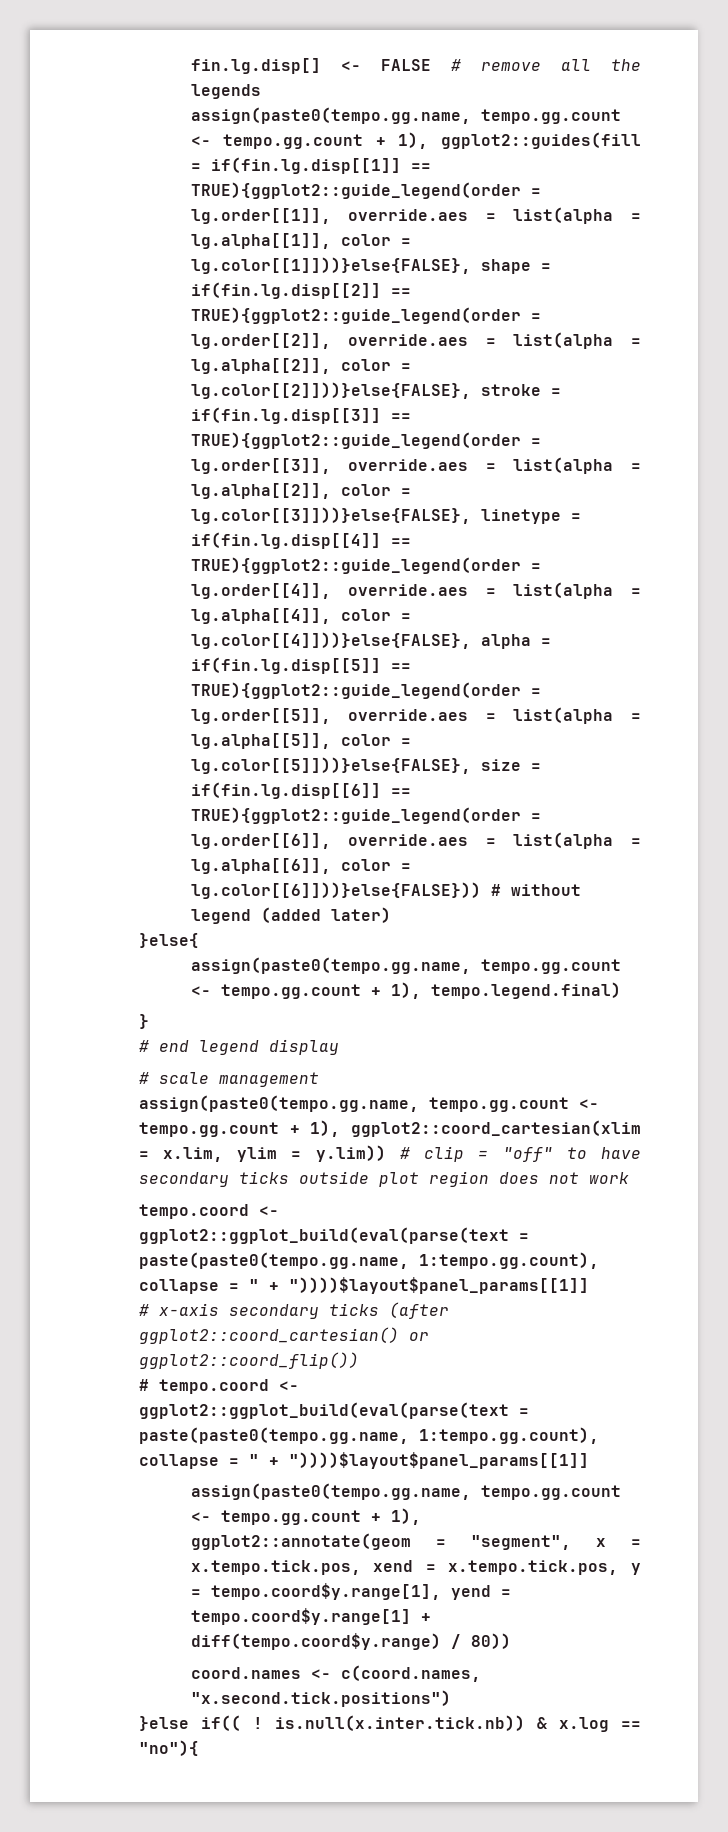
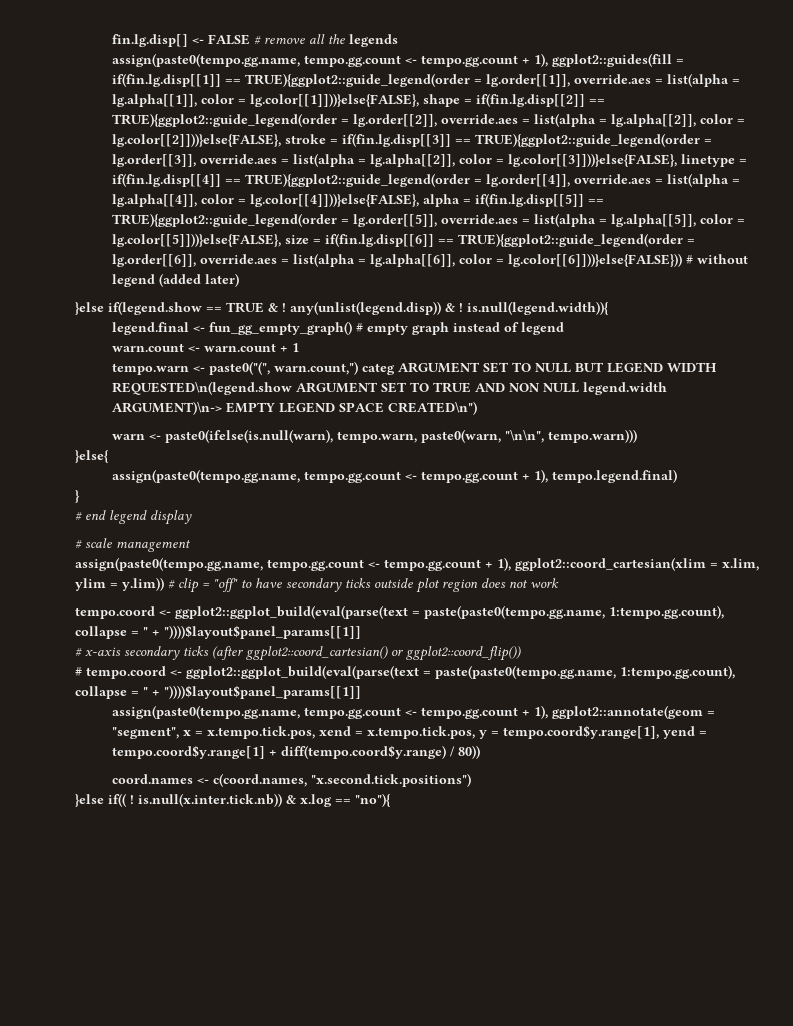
+ }else if(legend.show == TRUE & ! any(unlist(legend.disp)) & ! is.null(legend.width)){
+ legend.final <- fun_gg_empty_graph() # empty graph instead of legend
+ warn.count <- warn.count + 1
+ tempo.warn <- paste0("(", warn.count,") categ ARGUMENT SET TO NULL BUT LEGEND WIDTH REQUESTED\n(legend.show ARGUMENT SET TO TRUE AND NON NULL legend.width ARGUMENT)\n-> EMPTY LEGEND SPACE CREATED\n")
+ warn <- paste0(ifelse(is.null(warn), tempo.warn, paste0(warn, "\n\n", tempo.warn)))

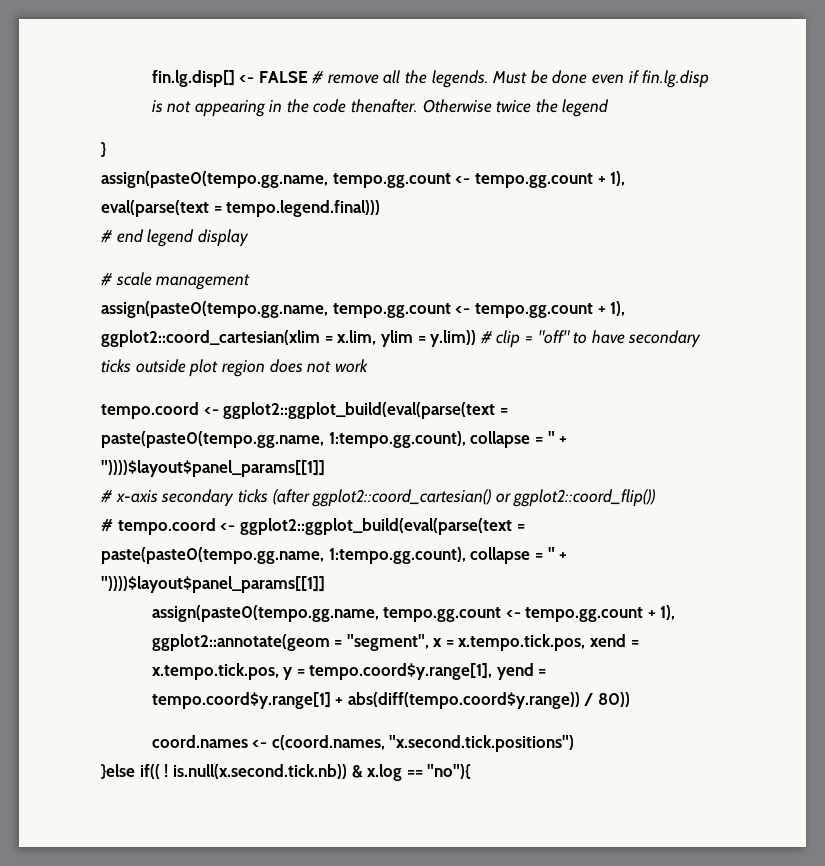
- fin.lg.disp[] <- FALSE # remove all the legends
- assign(paste0(tempo.gg.name, tempo.gg.count <- tempo.gg.count + 1), ggplot2::guides(fill = if(fin.lg.disp[[1]] == TRUE){ggplot2::guide_legend(order = lg.order[[1]], override.aes = list(alpha = lg.alpha[[1]], color = lg.color[[1]]))}else{FALSE}, shape = if(fin.lg.disp[[2]] == TRUE){ggplot2::guide_legend(order = lg.order[[2]], override.aes = list(alpha = lg.alpha[[2]], color = lg.color[[2]]))}else{FALSE}, stroke = if(fin.lg.disp[[3]] == TRUE){ggplot2::guide_legend(order = lg.order[[3]], override.aes = list(alpha = lg.alpha[[2]], color = lg.color[[3]]))}else{FALSE}, linetype = if(fin.lg.disp[[4]] == TRUE){ggplot2::guide_legend(order = lg.order[[4]], override.aes = list(alpha = lg.alpha[[4]], color = lg.color[[4]]))}else{FALSE}, alpha = if(fin.lg.disp[[5]] == TRUE){ggplot2::guide_legend(order = lg.order[[5]], override.aes = list(alpha = lg.alpha[[5]], color = lg.color[[5]]))}else{FALSE}, size = if(fin.lg.disp[[6]] == TRUE){ggplot2::guide_legend(order = lg.order[[6]], override.aes = list(alpha = lg.alpha[[6]], color = lg.color[[6]]))}else{FALSE})) # without legend (added later)
- }else if(legend.show == TRUE & ! any(unlist(legend.disp)) & ! is.null(legend.width)){
- legend.final <- fun_gg_empty_graph() # empty graph instead of legend
- warn.count <- warn.count + 1
- tempo.warn <- paste0("(", warn.count,") categ ARGUMENT SET TO NULL BUT LEGEND WIDTH REQUESTED\n(legend.show ARGUMENT SET TO TRUE AND NON NULL legend.width ARGUMENT)\n-> EMPTY LEGEND SPACE CREATED\n")
- warn <- paste0(ifelse(is.null(warn), tempo.warn, paste0(warn, "\n\n", tempo.warn)))
- }else{
- assign(paste0(tempo.gg.name, tempo.gg.count <- tempo.gg.count + 1), tempo.legend.final)
+ fin.lg.disp[] <- FALSE # remove all the legends. Must be done even if fin.lg.disp is not appearing in the code thenafter. Otherwise twice the legend
  }
+ assign(paste0(tempo.gg.name, tempo.gg.count <- tempo.gg.count + 1), eval(parse(text = tempo.legend.final)))
- assign(paste0(tempo.gg.name, tempo.gg.count <- tempo.gg.count + 1), ggplot2::annotate(geom = "segment", x = x.tempo.tick.pos, xend = x.tempo.tick.pos, y = tempo.coord$y.range[1], yend = tempo.coord$y.range[1] + diff(tempo.coord$y.range) / 80))
+ assign(paste0(tempo.gg.name, tempo.gg.count <- tempo.gg.count + 1), ggplot2::annotate(geom = "segment", x = x.tempo.tick.pos, xend = x.tempo.tick.pos, y = tempo.coord$y.range[1], yend = tempo.coord$y.range[1] + abs(diff(tempo.coord$y.range)) / 80))
- }else if(( ! is.null(x.inter.tick.nb)) & x.log == "no"){
+ }else if(( ! is.null(x.second.tick.nb)) & x.log == "no"){

